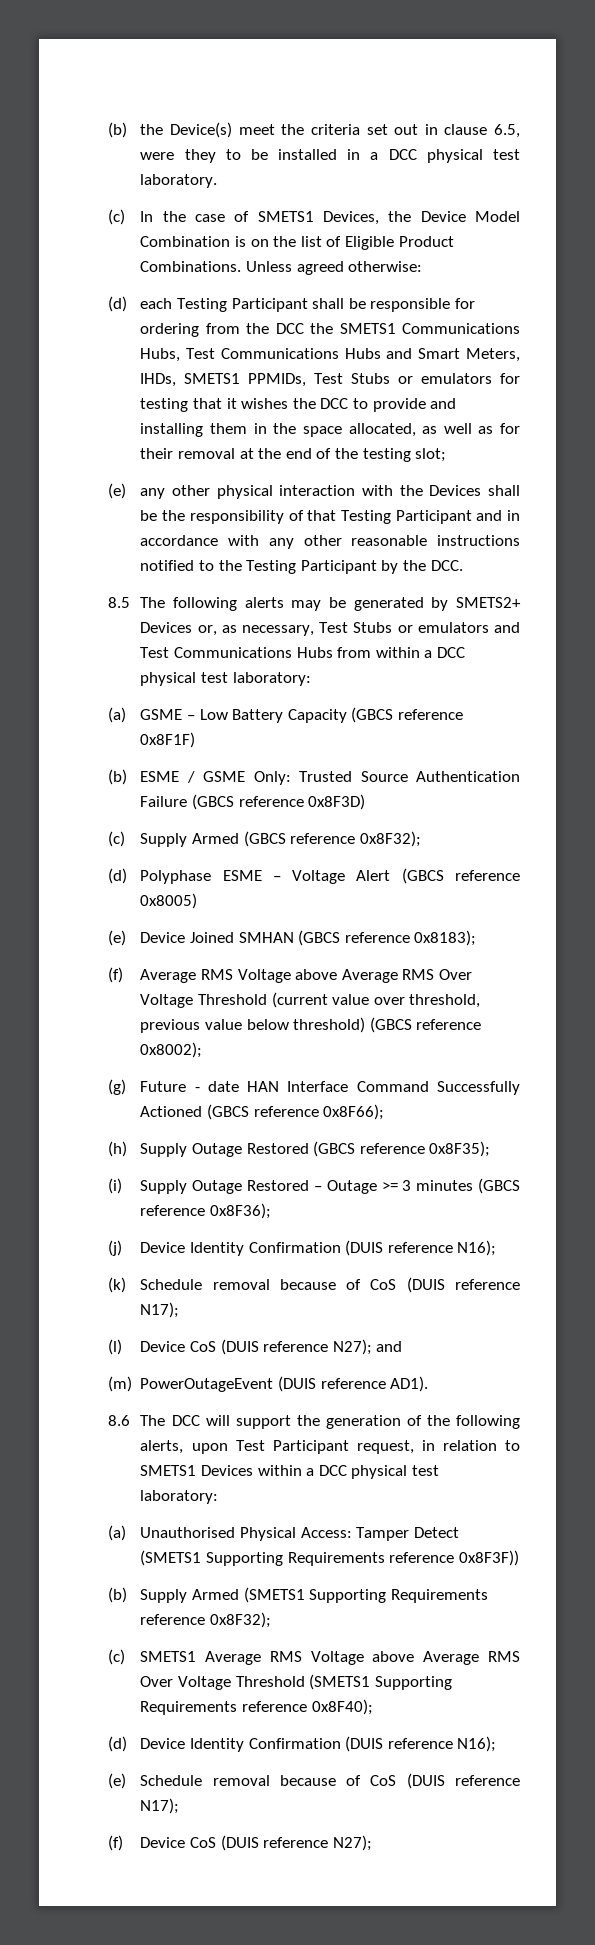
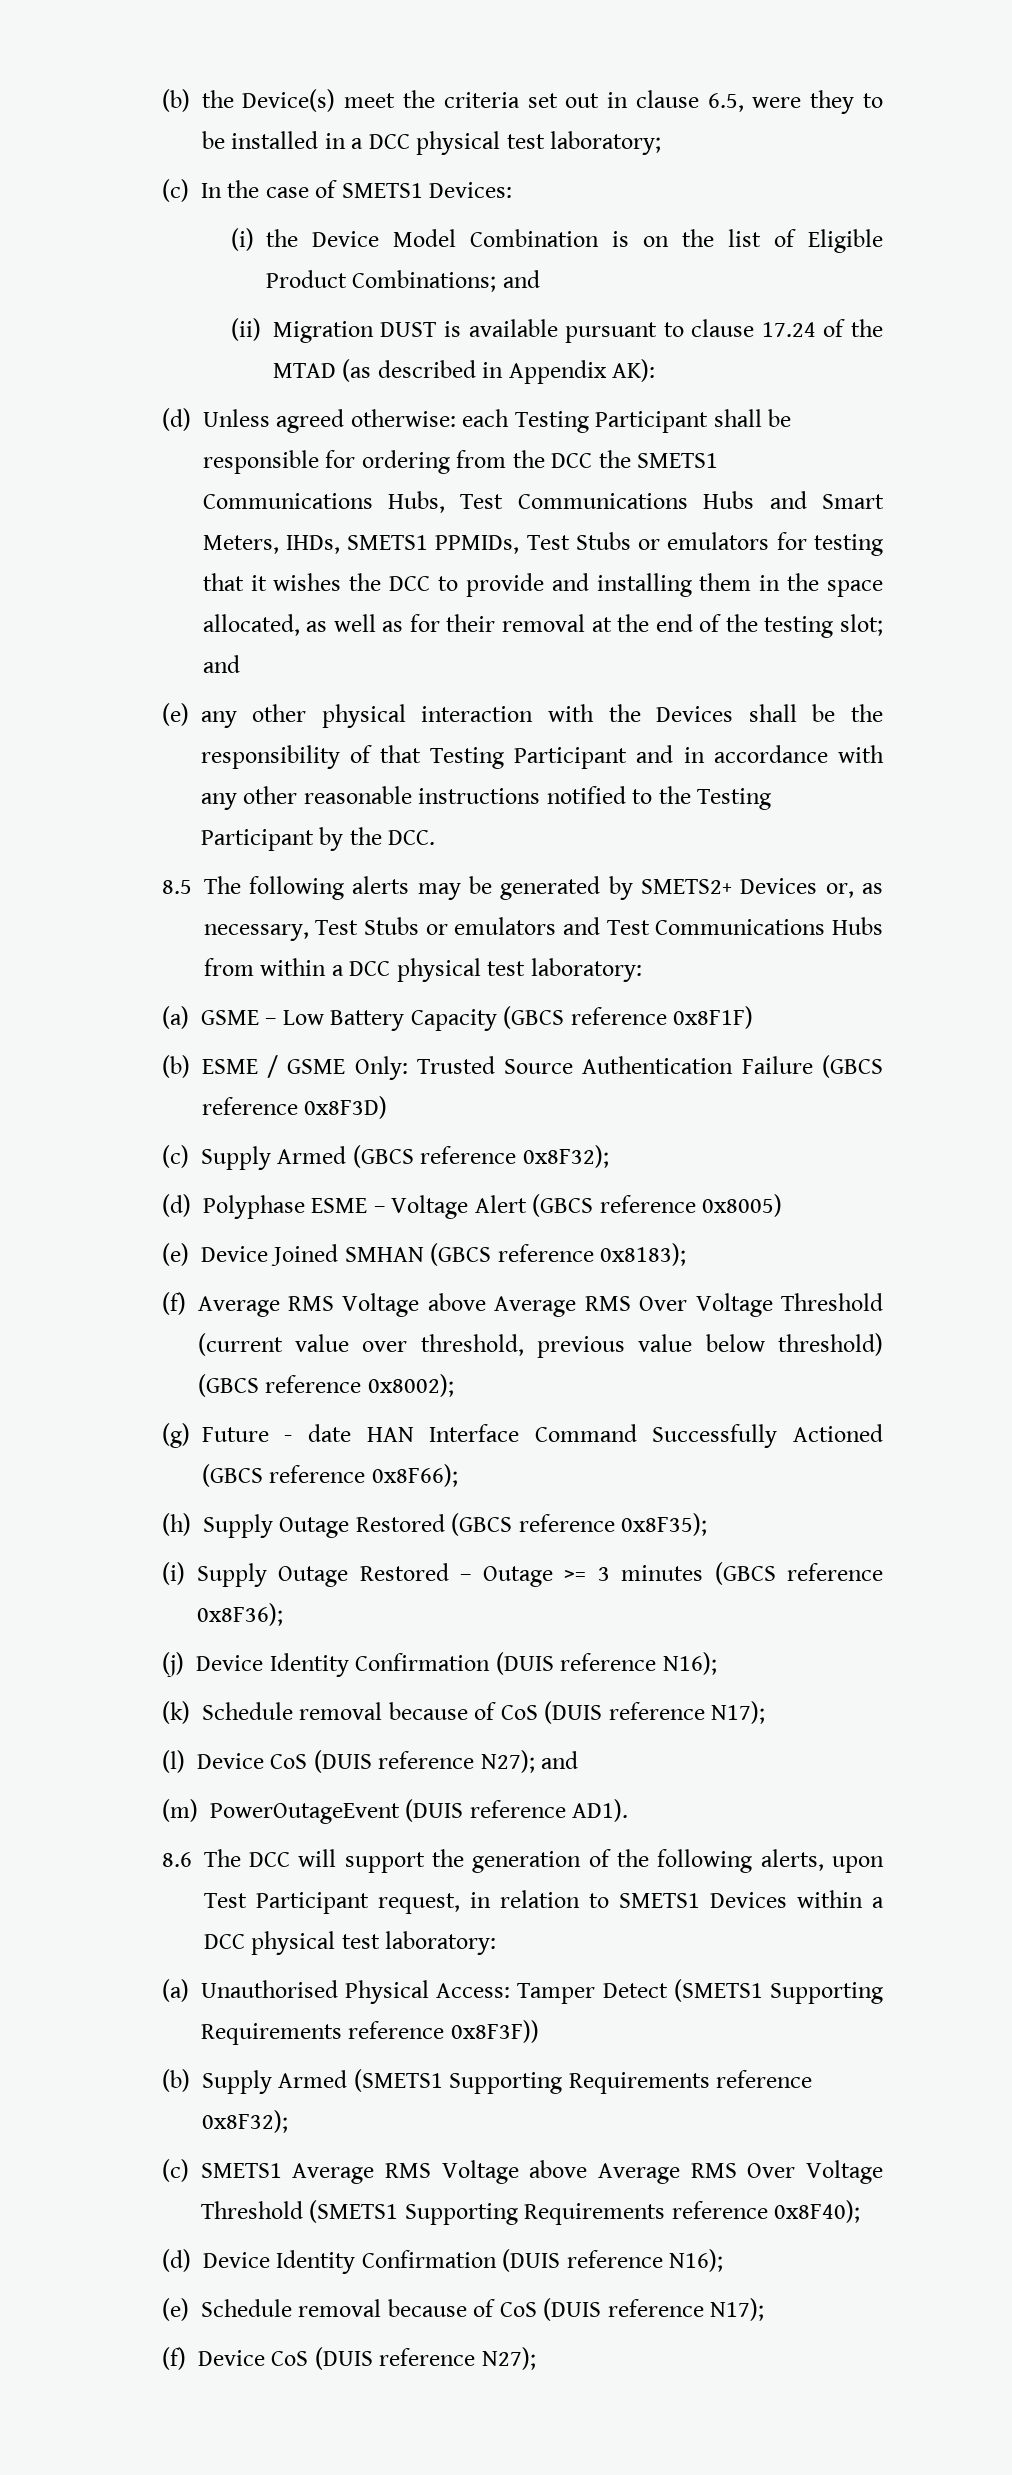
- (b) the Device(s) meet the criteria set out in clause 6.5, were they to be installed in a DCC physical test laboratory.
+ (b) the Device(s) meet the criteria set out in clause 6.5, were they to be installed in a DCC physical test laboratory;
- (c) In the case of SMETS1 Devices, the Device Model Combination is on the list of Eligible Product Combinations. Unless agreed otherwise:
- (d) each Testing Participant shall be responsible for ordering from the DCC the SMETS1 Communications Hubs, Test Communications Hubs and Smart Meters, IHDs, SMETS1 PPMIDs, Test Stubs or emulators for testing that it wishes the DCC to provide and installing them in the space allocated, as well as for their removal at the end of the testing slot;
+ (c) In the case of SMETS1 Devices:
+ (i) the Device Model Combination is on the list of Eligible Product Combinations; and
+ (ii) Migration DUST is available pursuant to clause 17.24 of the MTAD (as described in Appendix AK):
+ (d) Unless agreed otherwise: each Testing Participant shall be responsible for ordering from the DCC the SMETS1 Communications Hubs, Test Communications Hubs and Smart Meters, IHDs, SMETS1 PPMIDs, Test Stubs or emulators for testing that it wishes the DCC to provide and installing them in the space allocated, as well as for their removal at the end of the testing slot; and

